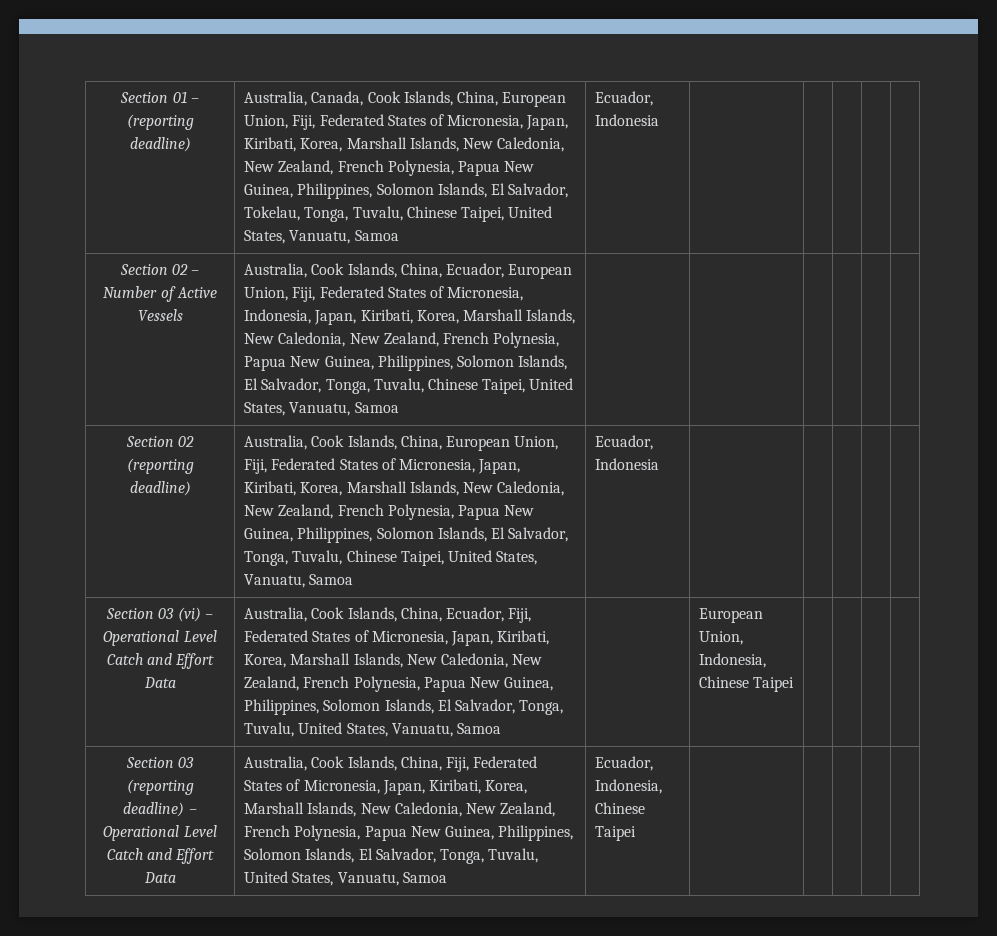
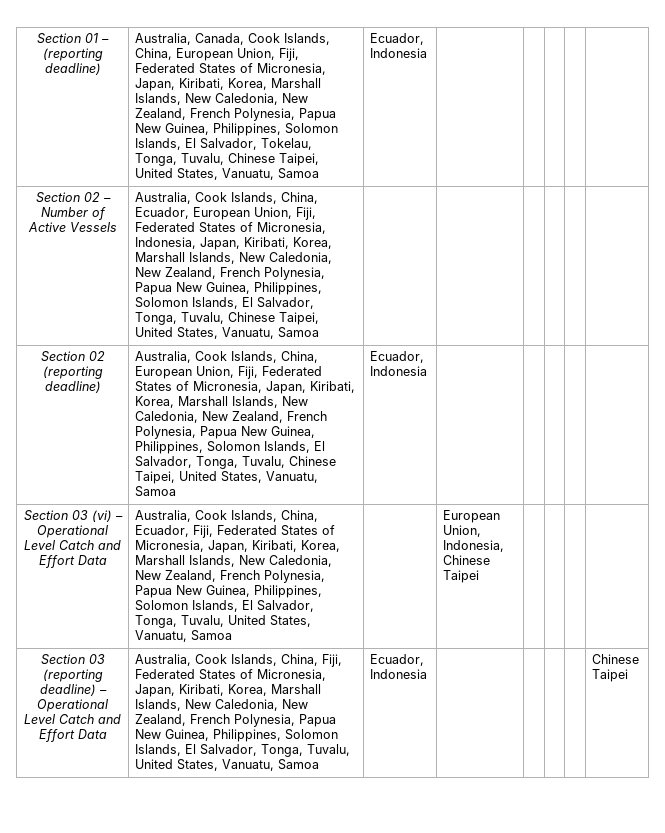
- Ecuador, Indonesia, Chinese Taipei
+ Ecuador, Indonesia | | | | | Chinese Taipei

